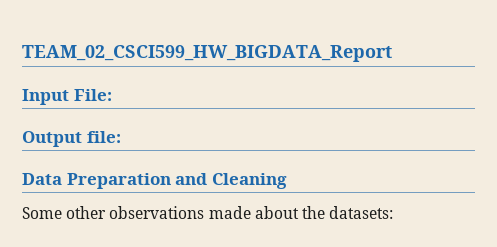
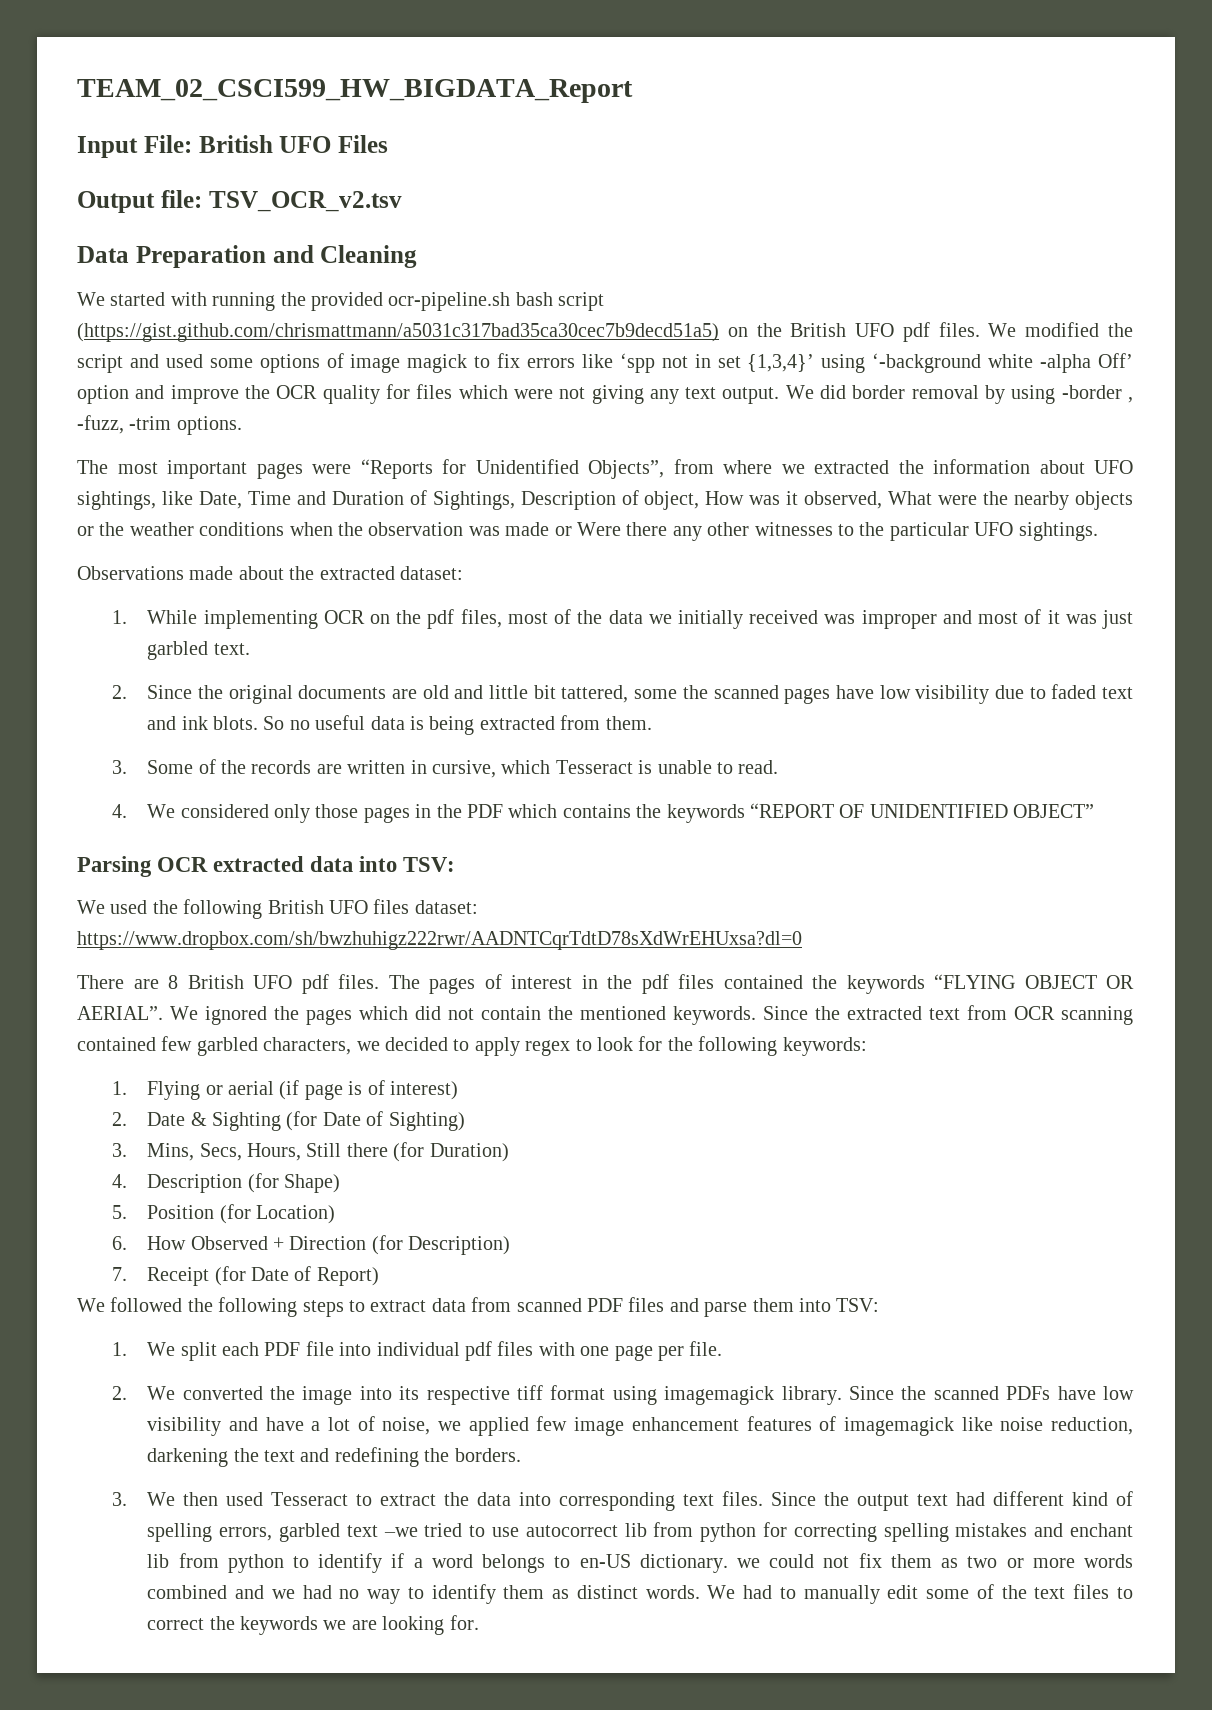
- Input File:
+ Input File: British UFO Files
- Output file:
+ Output file: TSV_OCR_v2.tsv
- Some other observations made about the datasets:
+ We started with running the provided ocr-pipeline.sh bash script (https://gist.github.com/chrismattmann/a5031c317bad35ca30cec7b9decd51a5) on the British UFO pdf files. We modified the script and used some options of image magick to fix errors like ‘spp not in set {1,3,4}’ using ‘-background white -alpha Off’ option and improve the OCR quality for files which were not giving any text output. We did border removal by using -border , -fuzz, -trim options.
+ The most important pages were “Reports for Unidentified Objects”, from where we extracted the information about UFO sightings, like Date, Time and Duration of Sightings, Description of object, How was it observed, What were the nearby objects or the weather conditions when the observation was made or Were there any other witnesses to the particular UFO sightings.
+ Observations made about the extracted dataset:
+ 1. While implementing OCR on the pdf files, most of the data we initially received was improper and most of it was just garbled text.
+ 2. Since the original documents are old and little bit tattered, some the scanned pages have low visibility due to faded text and ink blots. So no useful data is being extracted from them.
+ 3. Some of the records are written in cursive, which Tesseract is unable to read.
+ 4. We considered only those pages in the PDF which contains the keywords “REPORT OF UNIDENTIFIED OBJECT”
+ Parsing OCR extracted data into TSV:
+ We used the following British UFO files dataset: https://www.dropbox.com/sh/bwzhuhigz222rwr/AADNTCqrTdtD78sXdWrEHUxsa?dl=0
+ There are 8 British UFO pdf files. The pages of interest in the pdf files contained the keywords “FLYING OBJECT OR AERIAL”. We ignored the pages which did not contain the mentioned keywords. Since the extracted text from OCR scanning contained few garbled characters, we decided to apply regex to look for the following keywords:
+ 1. Flying or aerial (if page is of interest)
+ 2. Date & Sighting (for Date of Sighting)
+ 3. Mins, Secs, Hours, Still there (for Duration)
+ 4. Description (for Shape)
+ 5. Position (for Location)
+ 6. How Observed + Direction (for Description)
+ 7. Receipt (for Date of Report)
+ We followed the following steps to extract data from scanned PDF files and parse them into TSV:
+ 1. We split each PDF file into individual pdf files with one page per file.
+ 2. We converted the image into its respective tiff format using imagemagick library. Since the scanned PDFs have low visibility and have a lot of noise, we applied few image enhancement features of imagemagick like noise reduction, darkening the text and redefining the borders.
+ 3. We then used Tesseract to extract the data into corresponding text files. Since the output text had different kind of spelling errors, garbled text –we tried to use autocorrect lib from python for correcting spelling mistakes and enchant lib from python to identify if a word belongs to en-US dictionary. we could not fix them as two or more words combined and we had no way to identify them as distinct words. We had to manually edit some of the text files to correct the keywords we are looking for.

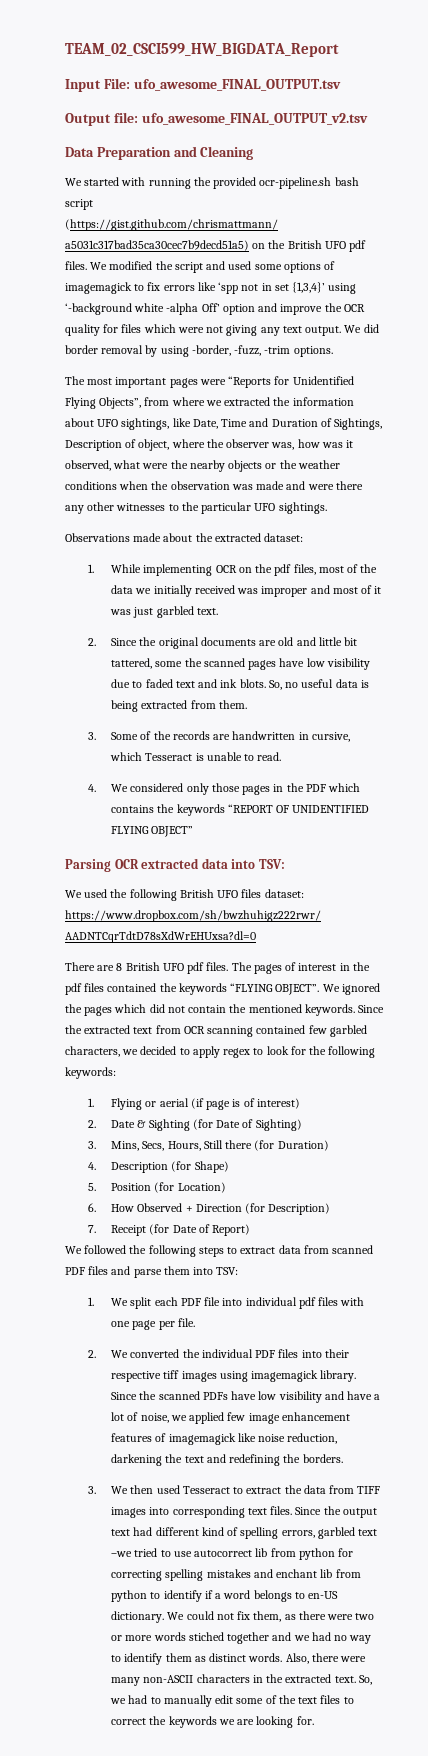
- Input File: British UFO Files
+ Input File: ufo_awesome_FINAL_OUTPUT.tsv
- Output file: TSV_OCR_v2.tsv
+ Output file: ufo_awesome_FINAL_OUTPUT_v2.tsv
- We modified the script and used some options of image magick to fix errors like ‘spp not in set {1,3,4}’ using ‘-background white -alpha Off’ option and improve the OCR quality for files which were not giving any text output.
+ We modified the script and used some options of imagemagick to fix errors like ‘spp not in set {1,3,4}’ using ‘-background white -alpha Off’ option and improve the OCR quality for files which were not giving any text output.
- We did border removal by using -border , -fuzz, -trim options.
+ We did border removal by using -border, -fuzz, -trim options.
- The most important pages were “Reports for Unidentified Objects”, from where we extracted the information about UFO sightings, like Date, Time and Duration of Sightings, Description of object, How was it observed, What were the nearby objects or the weather conditions when the observation was made or Were there any other witnesses to the particular UFO sightings.
+ The most important pages were “Reports for Unidentified Flying Objects”, from where we extracted the information about UFO sightings, like Date, Time and Duration of Sightings, Description of object, where the observer was, how was it observed, what were the nearby objects or the weather conditions when the observation was made and were there any other witnesses to the particular UFO sightings.
- So no useful data is being extracted from them.
+ So, no useful data is being extracted from them.
- 3. Some of the records are written in cursive, which Tesseract is unable to read.
+ 3. Some of the records are handwritten in cursive, which Tesseract is unable to read.
- 4. We considered only those pages in the PDF which contains the keywords “REPORT OF UNIDENTIFIED OBJECT”
+ 4. We considered only those pages in the PDF which contains the keywords “REPORT OF UNIDENTIFIED FLYING OBJECT”
- The pages of interest in the pdf files contained the keywords “FLYING OBJECT OR AERIAL”.
+ The pages of interest in the pdf files contained the keywords “FLYING OBJECT”.
- 2. We converted the image into its respective tiff format using imagemagick library.
+ 2. We converted the individual PDF files into their respective tiff images using imagemagick library.
- 3. We then used Tesseract to extract the data into corresponding text files.
+ 3. We then used Tesseract to extract the data from TIFF images into corresponding text files.
- Since the output text had different kind of spelling errors, garbled text –we tried to use autocorrect lib from python for correcting spelling mistakes and enchant lib from python to identify if a word belongs to en-US dictionary. we could not fix them as two or more words combined and we had no way to identify them as distinct words.
+ Since the output text had different kind of spelling errors, garbled text –we tried to use autocorrect lib from python for correcting spelling mistakes and enchant lib from python to identify if a word belongs to en-US dictionary. We could not fix them, as there were two or more words stiched together and we had no way to identify them as distinct words.
- We had to manually edit some of the text files to correct the keywords we are looking for.
+ Also, there were many non-ASCII characters in the extracted text. So, we had to manually edit some of the text files to correct the keywords we are looking for.

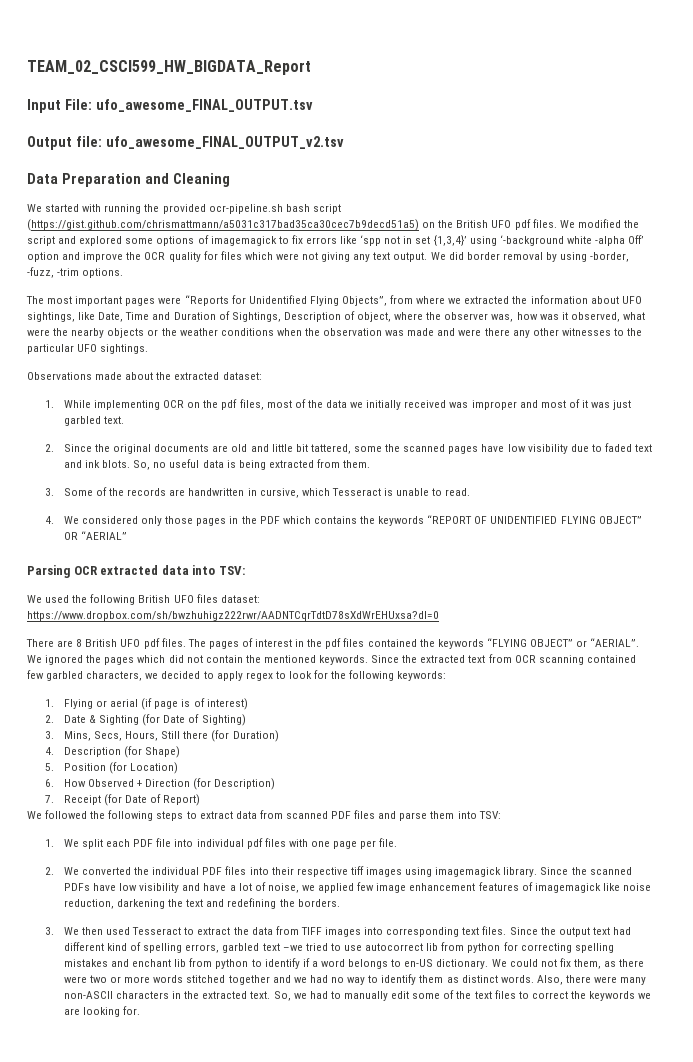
- We modified the script and used some options of imagemagick to fix errors like ‘spp not in set {1,3,4}’ using ‘-background white -alpha Off’ option and improve the OCR quality for files which were not giving any text output.
+ We modified the script and explored some options of imagemagick to fix errors like ‘spp not in set {1,3,4}’ using ‘-background white -alpha Off’ option and improve the OCR quality for files which were not giving any text output.
- 4. We considered only those pages in the PDF which contains the keywords “REPORT OF UNIDENTIFIED FLYING OBJECT”
+ 4. We considered only those pages in the PDF which contains the keywords “REPORT OF UNIDENTIFIED FLYING OBJECT” OR “AERIAL”
- The pages of interest in the pdf files contained the keywords “FLYING OBJECT”.
+ The pages of interest in the pdf files contained the keywords “FLYING OBJECT” or “AERIAL”.
- We could not fix them, as there were two or more words stiched together and we had no way to identify them as distinct words.
+ We could not fix them, as there were two or more words stitched together and we had no way to identify them as distinct words.

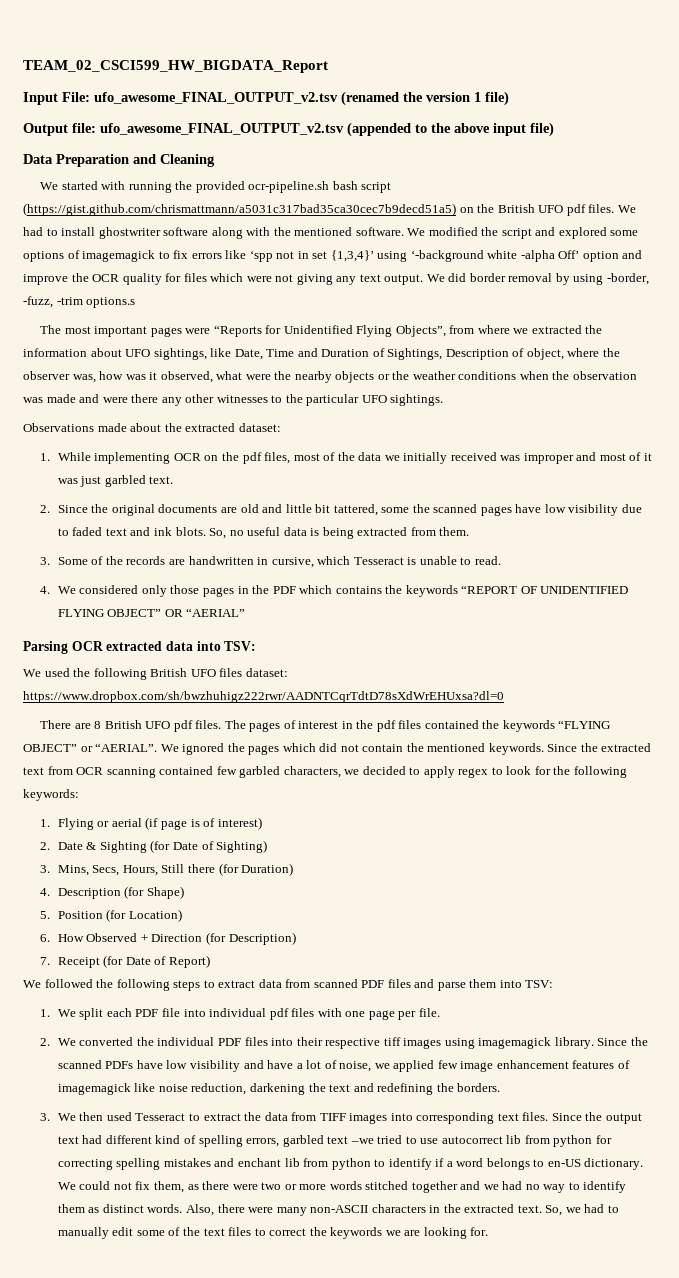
- Input File: ufo_awesome_FINAL_OUTPUT.tsv
- Output file: ufo_awesome_FINAL_OUTPUT_v2.tsv
+ Input File: ufo_awesome_FINAL_OUTPUT_v2.tsv (renamed the version 1 file)
+ Output file: ufo_awesome_FINAL_OUTPUT_v2.tsv (appended to the above input file)
- We modified the script and explored some options of imagemagick to fix errors like ‘spp not in set {1,3,4}’ using ‘-background white -alpha Off’ option and improve the OCR quality for files which were not giving any text output.
+ We had to install ghostwriter software along with the mentioned software. We modified the script and explored some options of imagemagick to fix errors like ‘spp not in set {1,3,4}’ using ‘-background white -alpha Off’ option and improve the OCR quality for files which were not giving any text output.
- We did border removal by using -border, -fuzz, -trim options.
+ We did border removal by using -border, -fuzz, -trim options.s

